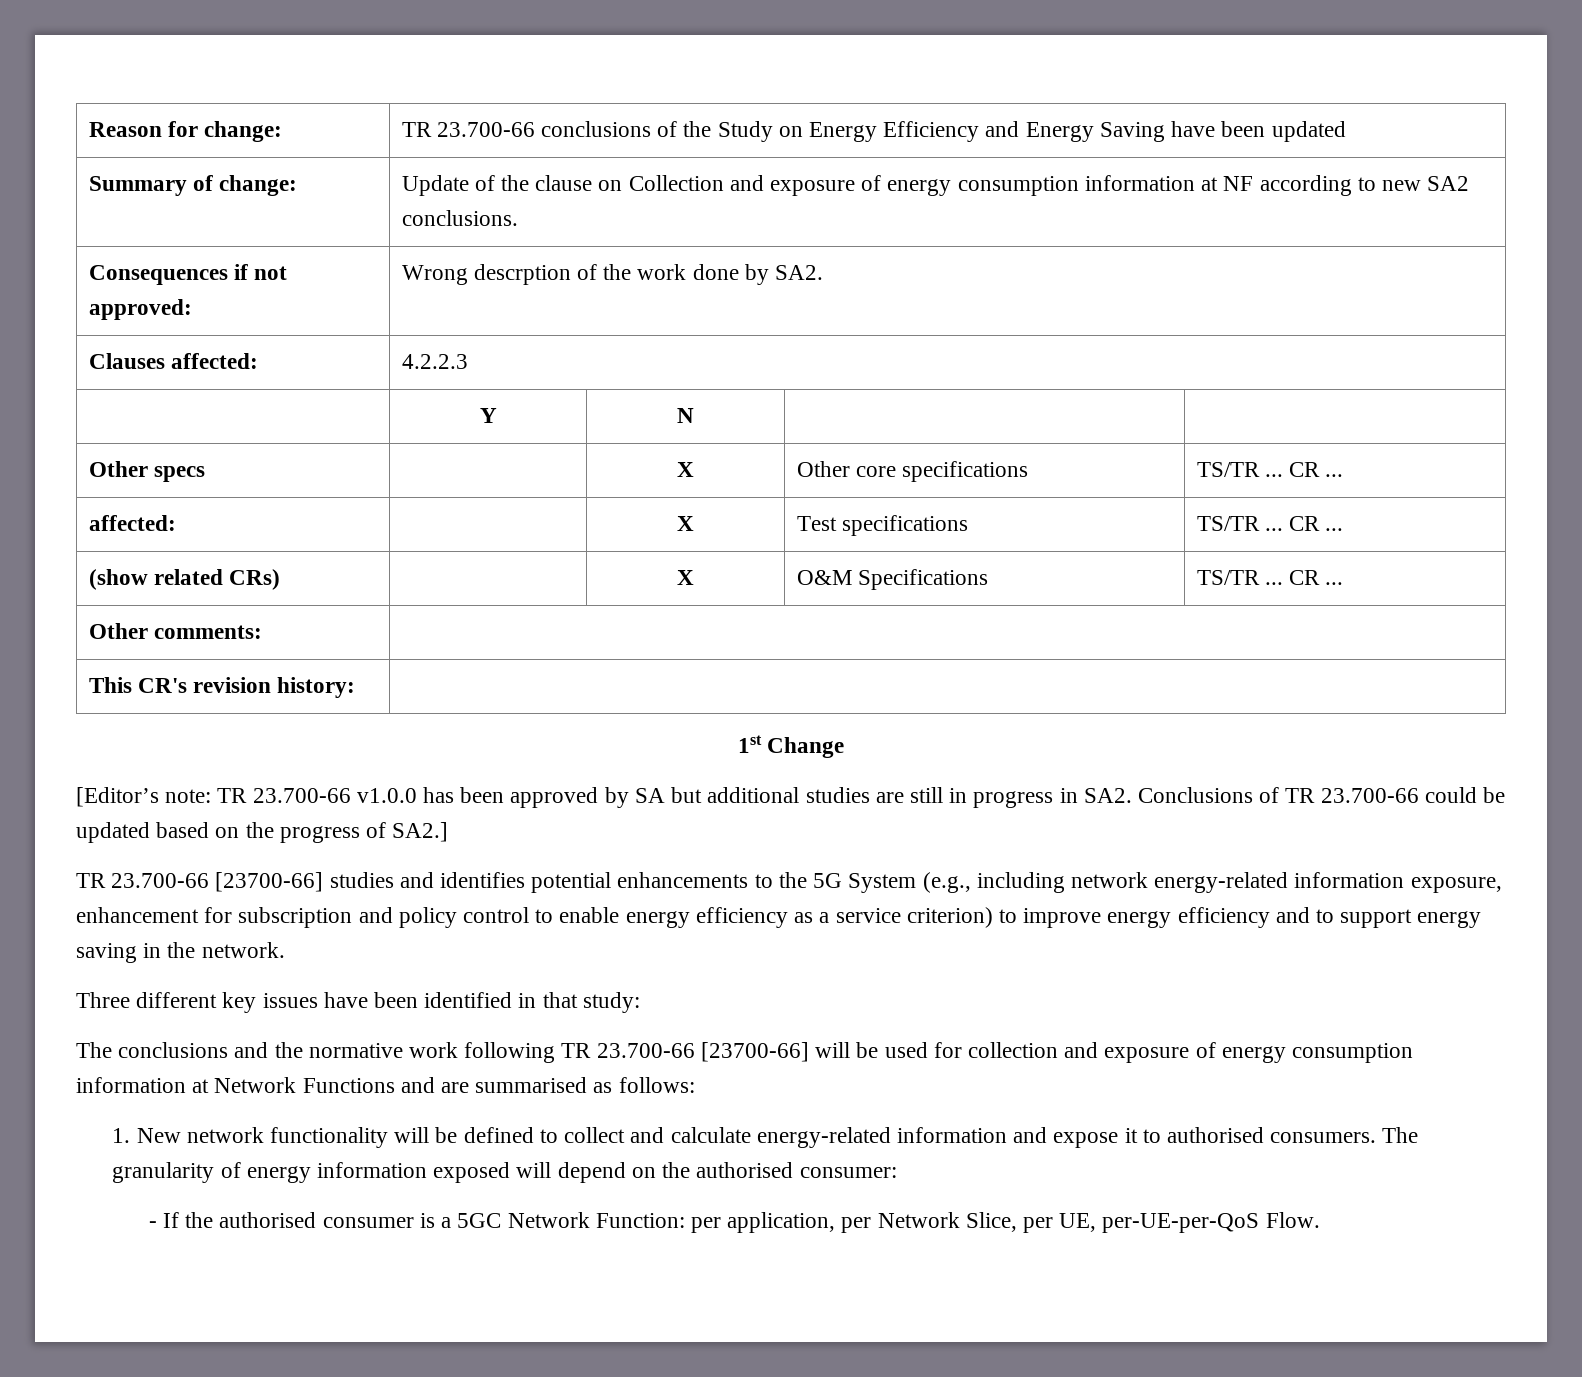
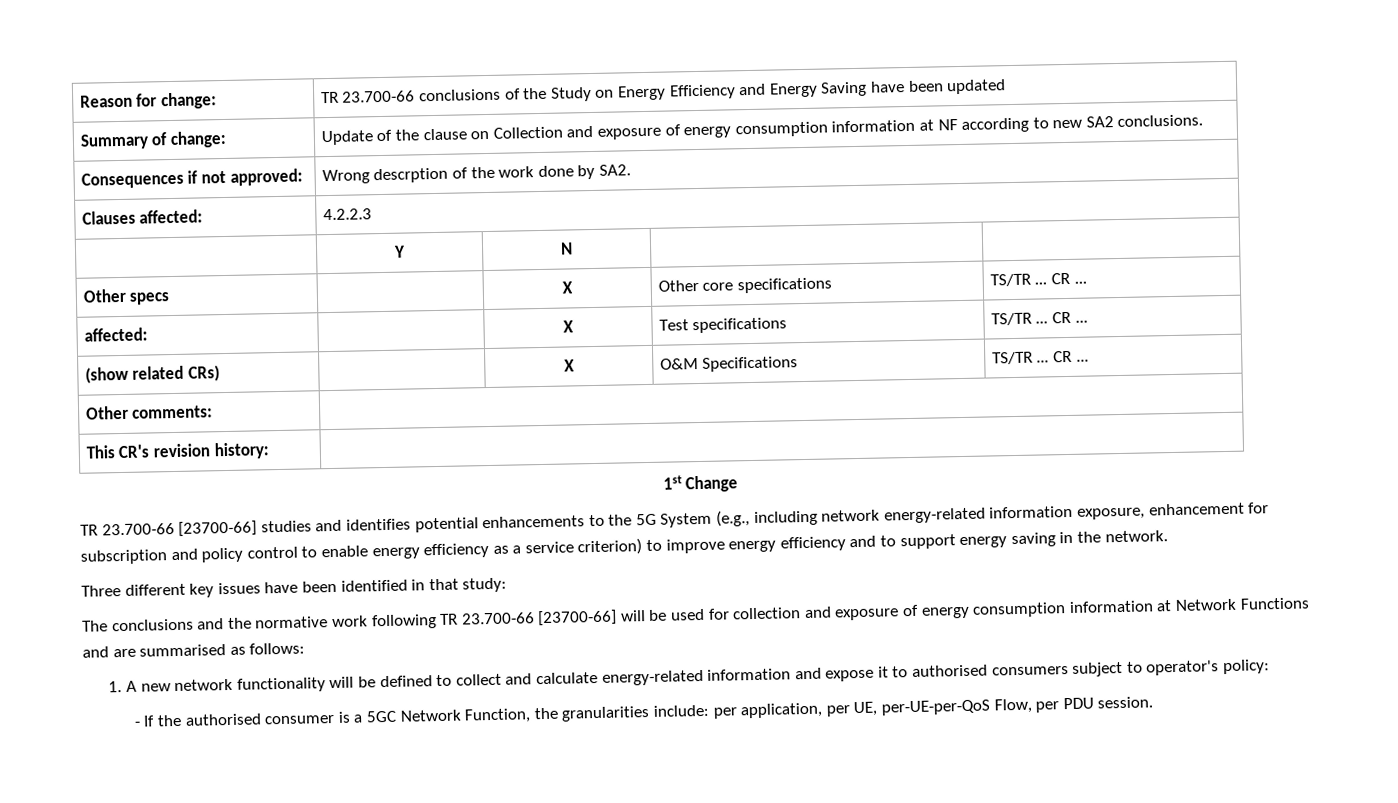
- [Editor’s note: TR 23.700-66 v1.0.0 has been approved by SA but additional studies are still in progress in SA2. Conclusions of TR 23.700-66 could be updated based on the progress of SA2.]
- 1. New network functionality will be defined to collect and calculate energy-related information and expose it to authorised consumers. The granularity of energy information exposed will depend on the authorised consumer:
+ 1. A new network functionality will be defined to collect and calculate energy-related information and expose it to authorised consumers subject to operator's policy:
- - If the authorised consumer is a 5GC Network Function: per application, per Network Slice, per UE, per-UE-per-QoS Flow.
+ - If the authorised consumer is a 5GC Network Function, the granularities include: per application, per UE, per-UE-per-QoS Flow, per PDU session.

